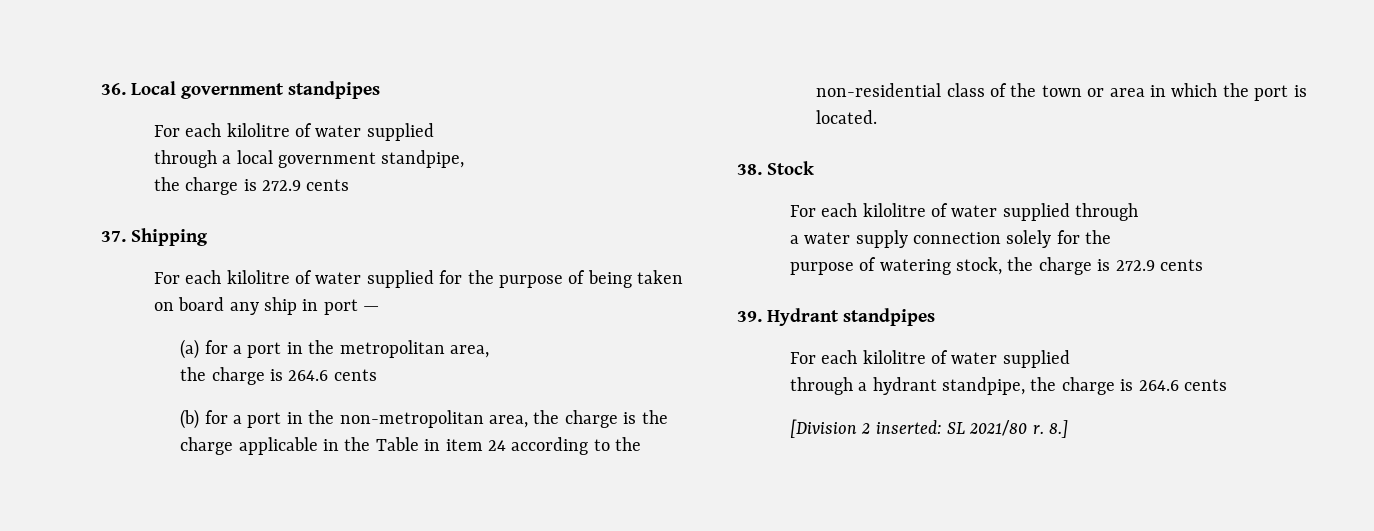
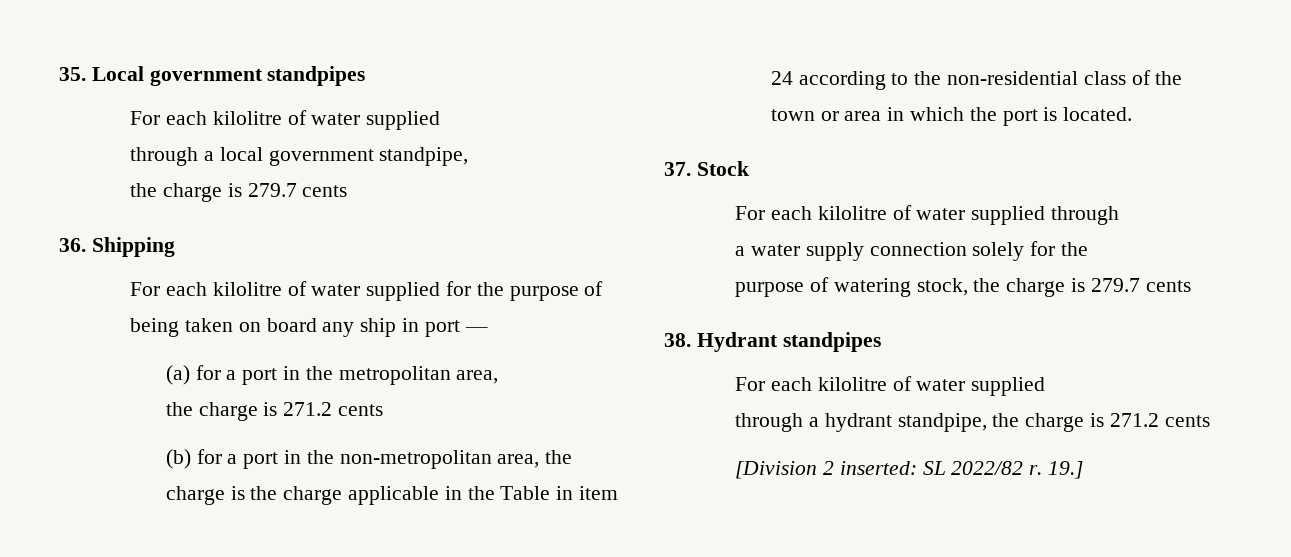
- 36. Local government standpipes
+ 35. Local government standpipes
  through a local government standpipe,
- the charge is 272.9 cents
- 37. Shipping
+ the charge is 279.7 cents
+ 36. Shipping
  (a) for a port in the metropolitan area,
- the charge is 264.6 cents
+ the charge is 271.2 cents
- 38. Stock
+ 37. Stock
- purpose of watering stock, the charge is 272.9 cents
- 39. Hydrant standpipes
+ purpose of watering stock, the charge is 279.7 cents
+ 38. Hydrant standpipes
- through a hydrant standpipe, the charge is 264.6 cents
+ through a hydrant standpipe, the charge is 271.2 cents
- [Division 2 inserted: SL 2021/80 r. 8.]
+ [Division 2 inserted: SL 2022/82 r. 19.]

